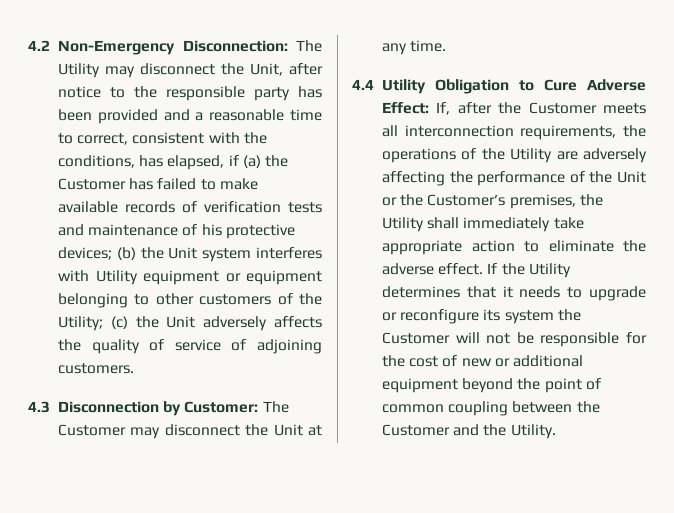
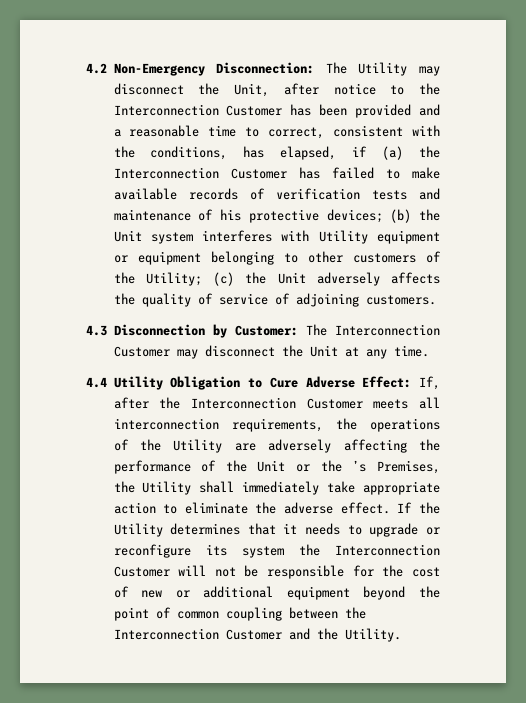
- The Utility may disconnect the Unit, after notice to the responsible party has been provided and a reasonable time to correct, consistent with the conditions, has elapsed, if (a) the Customer has failed to make available records of verification tests and maintenance of his protective devices;
+ The Utility may disconnect the Unit, after notice to the Interconnection Customer has been provided and a reasonable time to correct, consistent with the conditions, has elapsed, if (a) the Interconnection Customer has failed to make available records of verification tests and maintenance of his protective devices;
- 4.3 Disconnection by Customer: The Customer may disconnect the Unit at any time.
+ 4.3 Disconnection by Customer: The Interconnection Customer may disconnect the Unit at any time.
- 4.4 Utility Obligation to Cure Adverse Effect: If, after the Customer meets all interconnection requirements, the operations of the Utility are adversely affecting the performance of the Unit or the Customer’s premises, the Utility shall immediately take appropriate action to eliminate the adverse effect.
+ 4.4 Utility Obligation to Cure Adverse Effect: If, after the Interconnection Customer meets all interconnection requirements, the operations of the Utility are adversely affecting the performance of the Unit or the ’s Premises, the Utility shall immediately take appropriate action to eliminate the adverse effect.
- If the Utility determines that it needs to upgrade or reconfigure its system the Customer will not be responsible for the cost of new or additional equipment beyond the point of common coupling between the Customer and the Utility.
+ If the Utility determines that it needs to upgrade or reconfigure its system the Interconnection Customer will not be responsible for the cost of new or additional equipment beyond the point of common coupling between the Interconnection Customer and the Utility.

